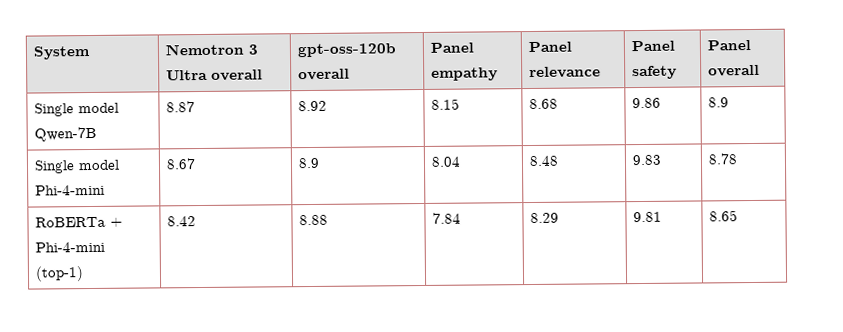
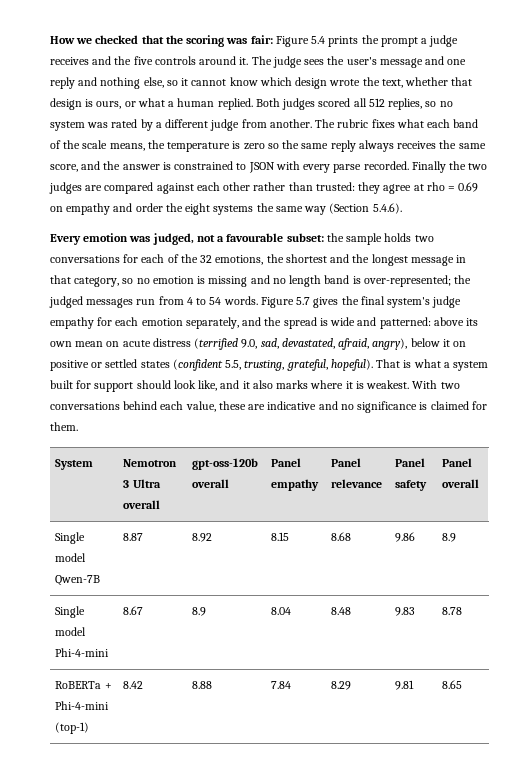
+ How we checked that the scoring was fair: Figure 5.4 prints the prompt a judge receives and the five controls around it. The judge sees the user's message and one reply and nothing else, so it cannot know which design wrote the text, whether that design is ours, or what a human replied. Both judges scored all 512 replies, so no system was rated by a different judge from another. The rubric fixes what each band of the scale means, the temperature is zero so the same reply always receives the same score, and the answer is constrained to JSON with every parse recorded. Finally the two judges are compared against each other rather than trusted: they agree at rho = 0.69 on empathy and order the eight systems the same way (Section 5.4.6).
+ Every emotion was judged, not a favourable subset: the sample holds two conversations for each of the 32 emotions, the shortest and the longest message in that category, so no emotion is missing and no length band is over-represented; the judged messages run from 4 to 54 words. Figure 5.7 gives the final system's judge empathy for each emotion separately, and the spread is wide and patterned: above its own mean on acute distress (terrified 9.0, sad, devastated, afraid, angry), below it on positive or settled states (confident 5.5, trusting, grateful, hopeful). That is what a system built for support should look like, and it also marks where it is weakest. With two conversations behind each value, these are indicative and no significance is claimed for them.

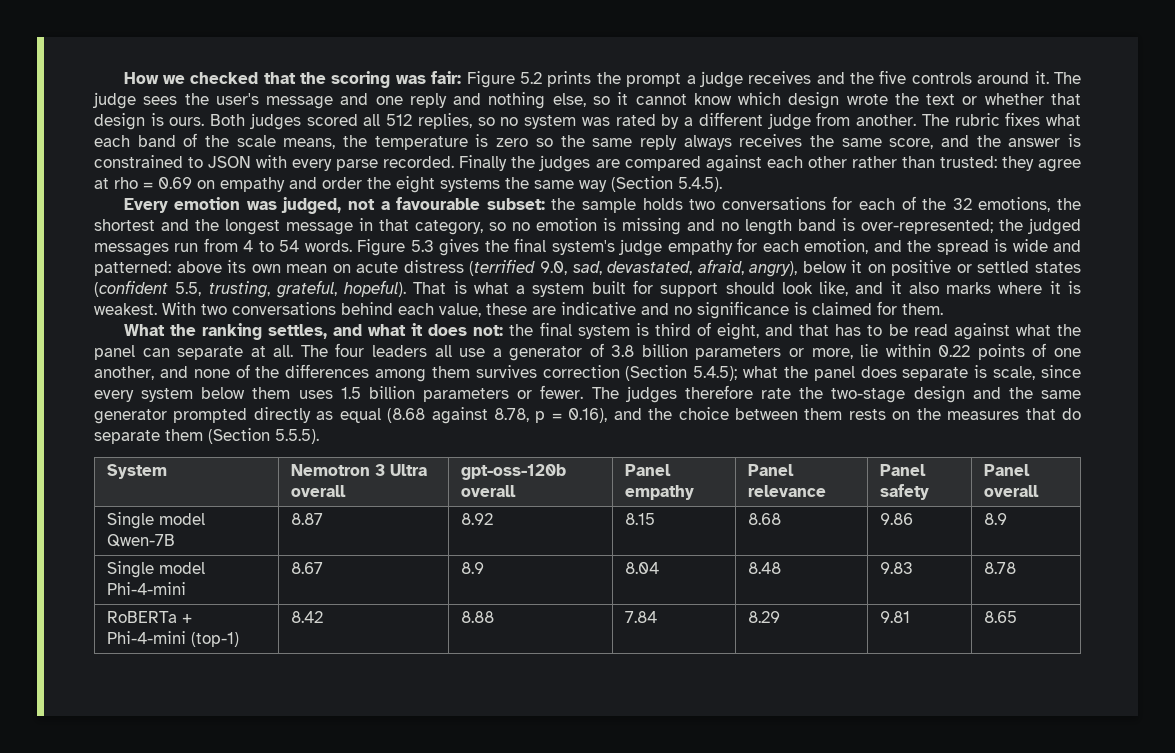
- How we checked that the scoring was fair: Figure 5.4 prints the prompt a judge receives and the five controls around it.
+ How we checked that the scoring was fair: Figure 5.2 prints the prompt a judge receives and the five controls around it.
- The judge sees the user's message and one reply and nothing else, so it cannot know which design wrote the text, whether that design is ours, or what a human replied.
+ The judge sees the user's message and one reply and nothing else, so it cannot know which design wrote the text or whether that design is ours.
- Finally the two judges are compared against each other rather than trusted: they agree at rho = 0.69 on empathy and order the eight systems the same way (Section 5.4.6).
+ Finally the judges are compared against each other rather than trusted: they agree at rho = 0.69 on empathy and order the eight systems the same way (Section 5.4.5).
- Figure 5.7 gives the final system's judge empathy for each emotion separately, and the spread is wide and patterned: above its own mean on acute distress (terrified 9.0, sad, devastated, afraid, angry), below it on positive or settled states (confident 5.5, trusting, grateful, hopeful).
+ Figure 5.3 gives the final system's judge empathy for each emotion, and the spread is wide and patterned: above its own mean on acute distress (terrified 9.0, sad, devastated, afraid, angry), below it on positive or settled states (confident 5.5, trusting, grateful, hopeful).
+ What the ranking settles, and what it does not: the final system is third of eight, and that has to be read against what the panel can separate at all. The four leaders all use a generator of 3.8 billion parameters or more, lie within 0.22 points of one another, and none of the differences among them survives correction (Section 5.4.5); what the panel does separate is scale, since every system below them uses 1.5 billion parameters or fewer. The judges therefore rate the two-stage design and the same generator prompted directly as equal (8.68 against 8.78, p = 0.16), and the choice between them rests on the measures that do separate them (Section 5.5.5).

